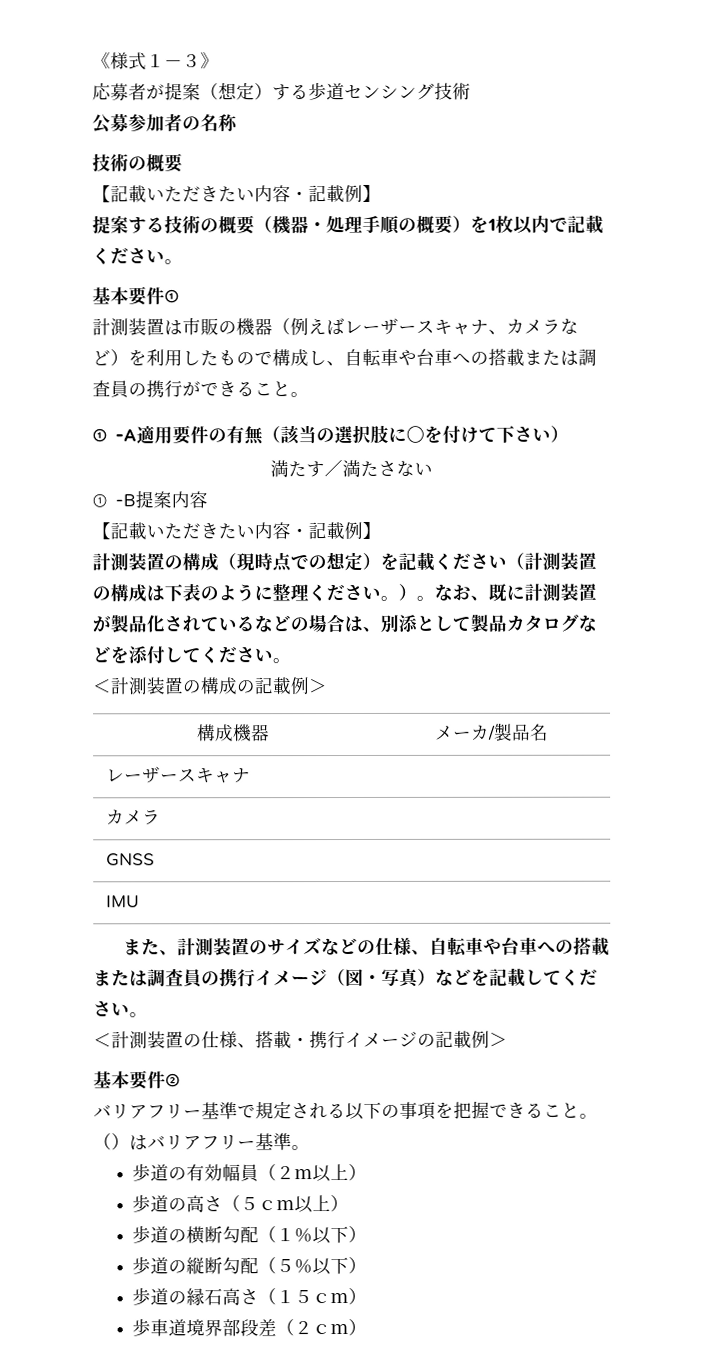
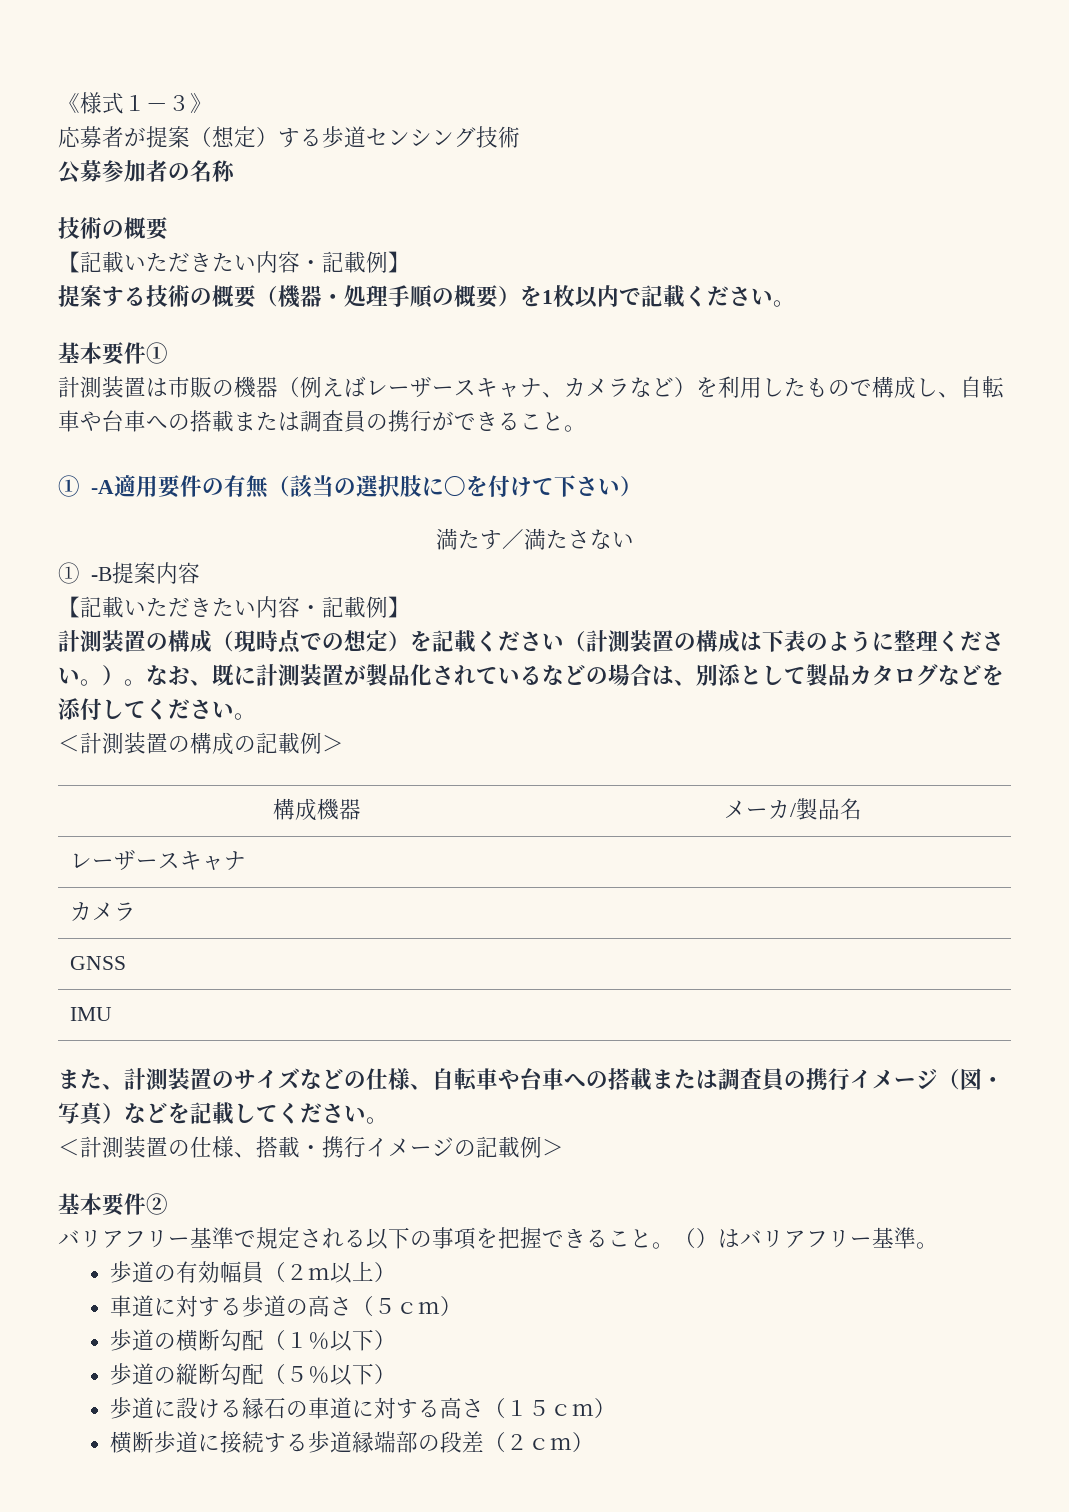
- 歩道の高さ（５ｃｍ以上）
+ 車道に対する歩道の高さ（５ｃｍ）
- 歩道の縁石高さ（１５ｃｍ）
- 歩車道境界部段差（２ｃｍ）
+ 歩道に設ける縁石の車道に対する高さ（１５ｃｍ）
+ 横断歩道に接続する歩道縁端部の段差（２ｃｍ）

